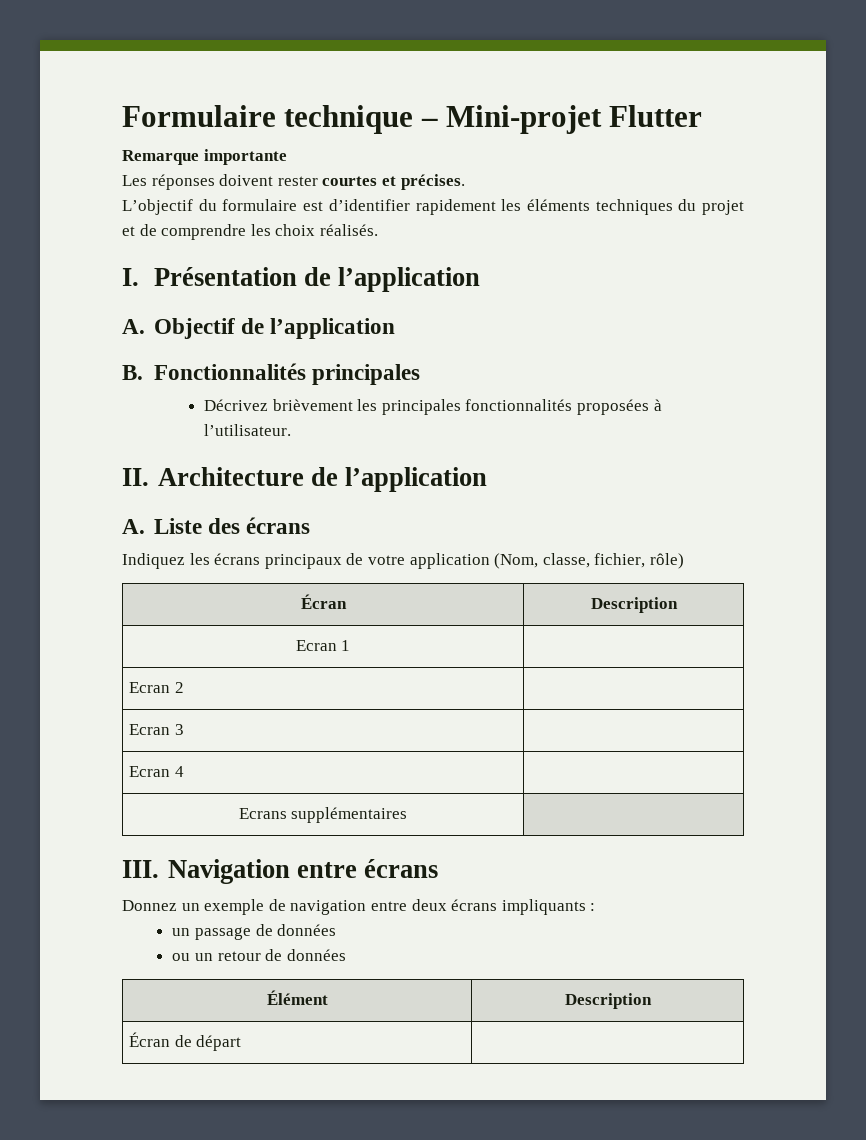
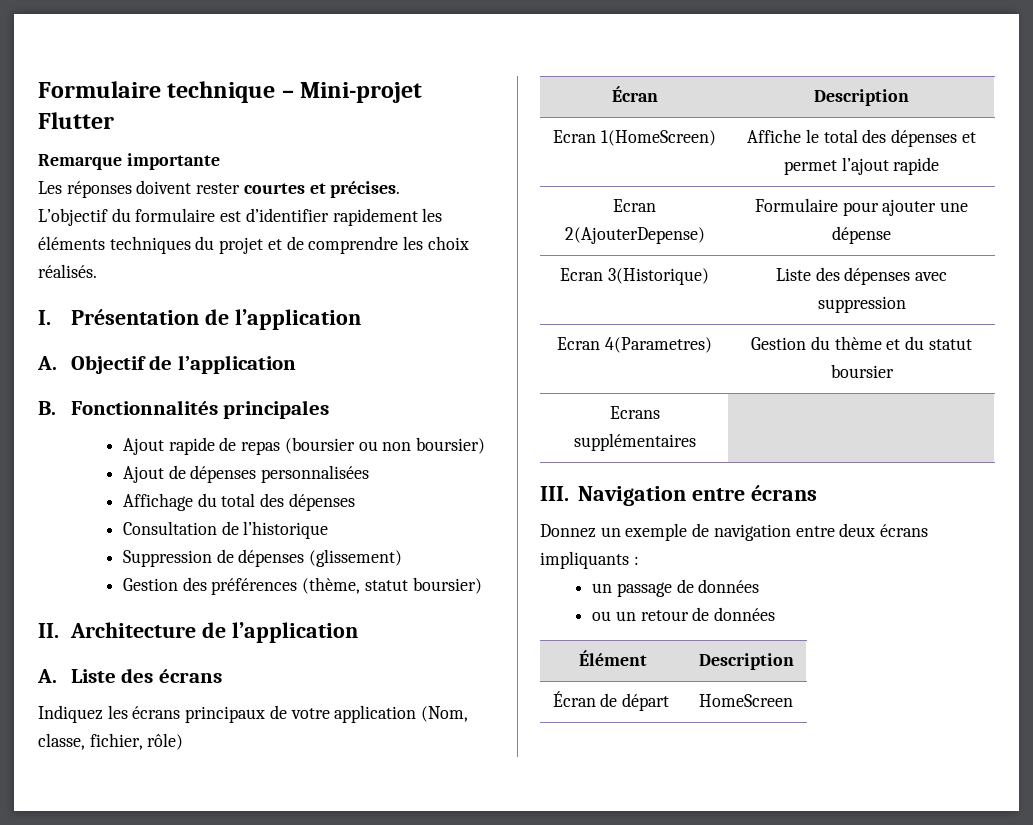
- Décrivez brièvement les principales fonctionnalités proposées à l’utilisateur.
+ Ajout rapide de repas (boursier ou non boursier)
+ Ajout de dépenses personnalisées
+ Affichage du total des dépenses
+ Consultation de l’historique
+ Suppression de dépenses (glissement)
+ Gestion des préférences (thème, statut boursier)
- Ecran 1 |
- Ecran 2 |
- Ecran 3 |
- Ecran 4 |
+ Ecran 1(HomeScreen) | Affiche le total des dépenses et permet l’ajout rapide
+ Ecran 2(AjouterDepense) | Formulaire pour ajouter une dépense
+ Ecran 3(Historique) | Liste des dépenses avec suppression
+ Ecran 4(Parametres) | Gestion du thème et du statut boursier
- Écran de départ |
+ Écran de départ | HomeScreen

